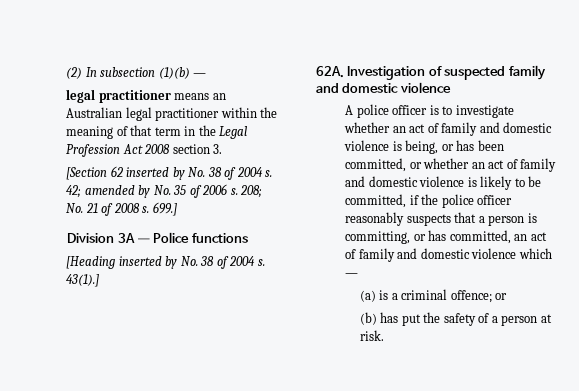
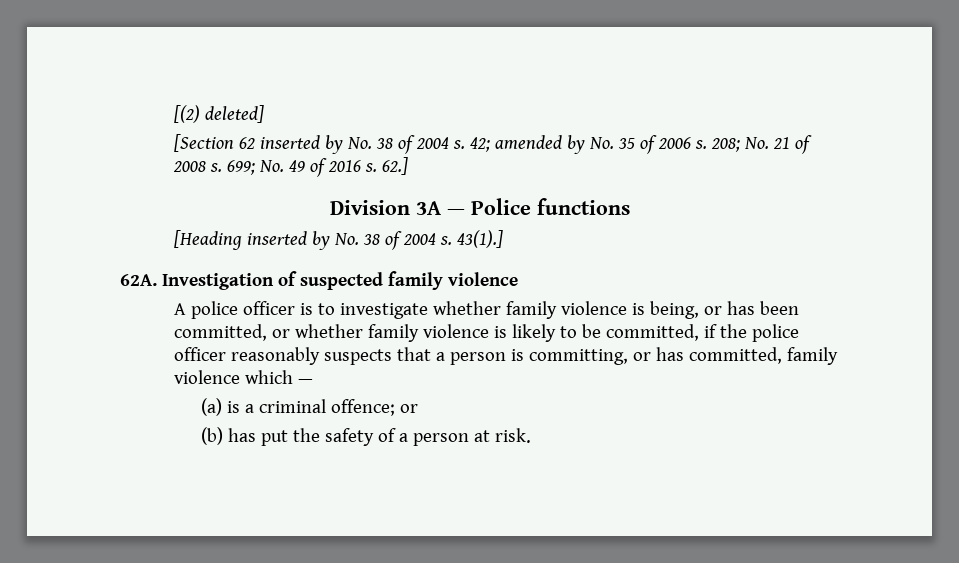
- (2) In subsection (1)(b) —
- legal practitioner means an Australian legal practitioner within the meaning of that term in the Legal Profession Act 2008 section 3.
+ [(2) deleted]
- 699.]
+ 699; No. 49 of 2016 s. 62.]
- Investigation of suspected family and domestic violence
+ Investigation of suspected family violence
- A police officer is to investigate whether an act of family and domestic violence is being, or has been committed, or whether an act of family and domestic violence is likely to be committed, if the police officer reasonably suspects that a person is committing, or has committed, an act of family and domestic violence which —
+ A police officer is to investigate whether family violence is being, or has been committed, or whether family violence is likely to be committed, if the police officer reasonably suspects that a person is committing, or has committed, family violence which —

